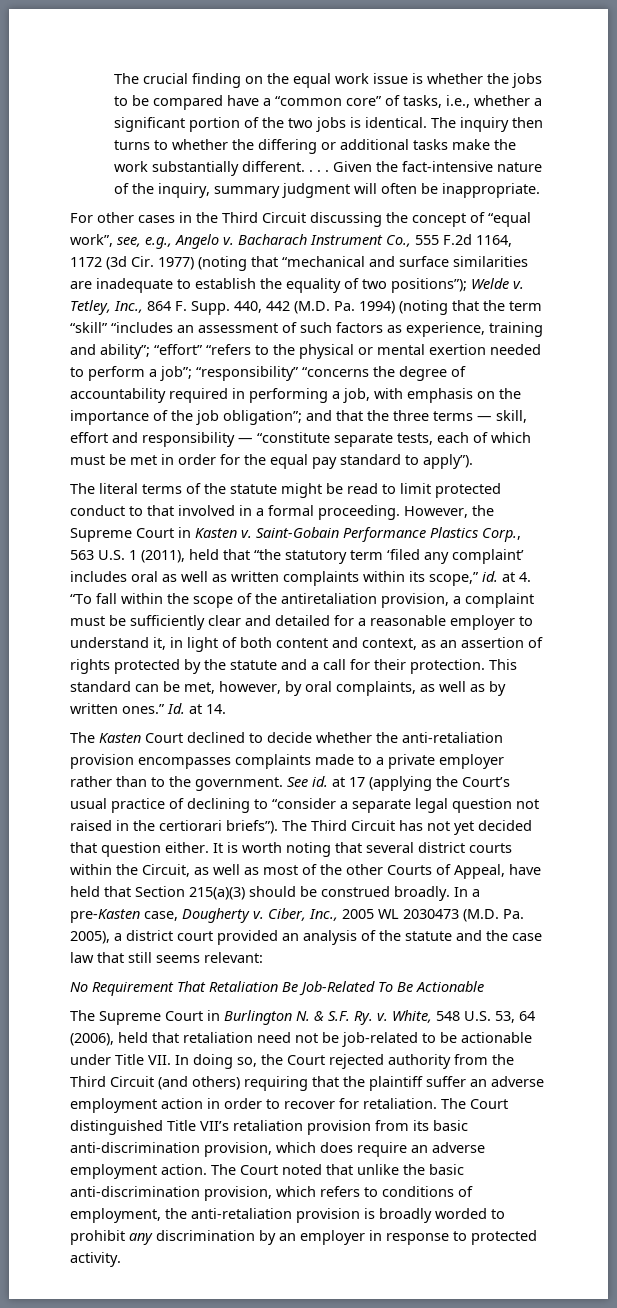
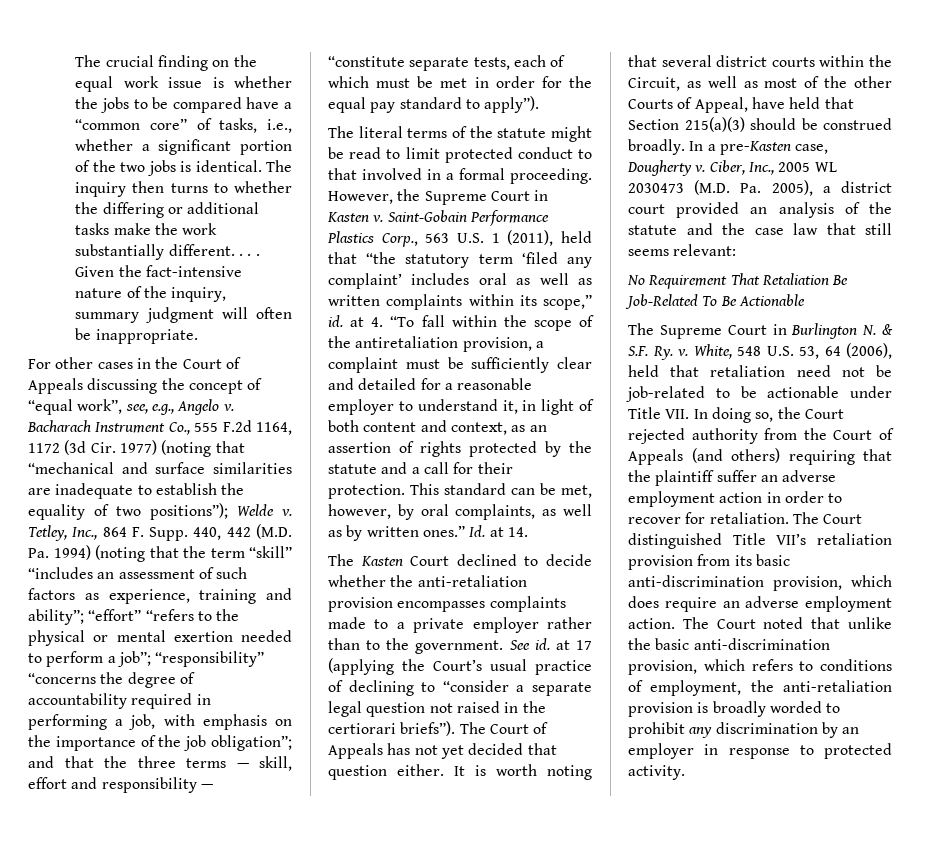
- For other cases in the Third Circuit discussing the concept of “equal work”, see, e.g., Angelo v.
+ For other cases in the Court of Appeals discussing the concept of “equal work”, see, e.g., Angelo v.
- The Third Circuit has not yet decided that question either.
+ The Court of Appeals has not yet decided that question either.
- White, 548 U.S. 53, 64 (2006), held that retaliation need not be job-related to be actionable under Title VII. In doing so, the Court rejected authority from the Third Circuit (and others) requiring that the plaintiff suffer an adverse employment action in order to recover for retaliation.
+ White, 548 U.S. 53, 64 (2006), held that retaliation need not be job-related to be actionable under Title VII. In doing so, the Court rejected authority from the Court of Appeals (and others) requiring that the plaintiff suffer an adverse employment action in order to recover for retaliation.

